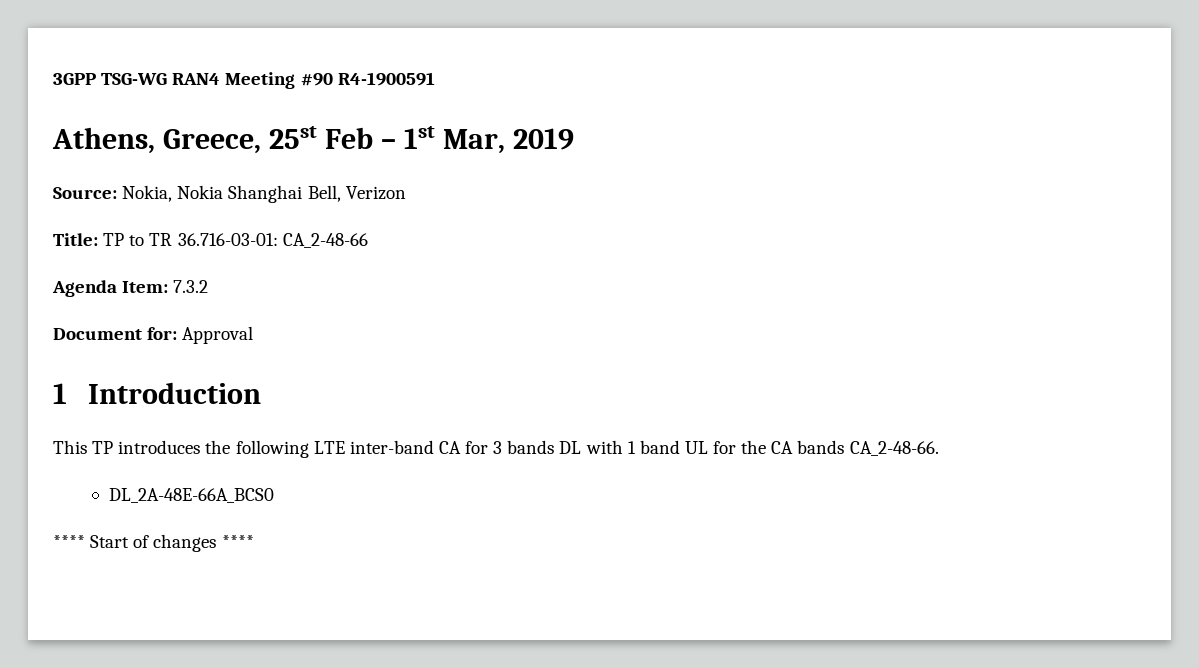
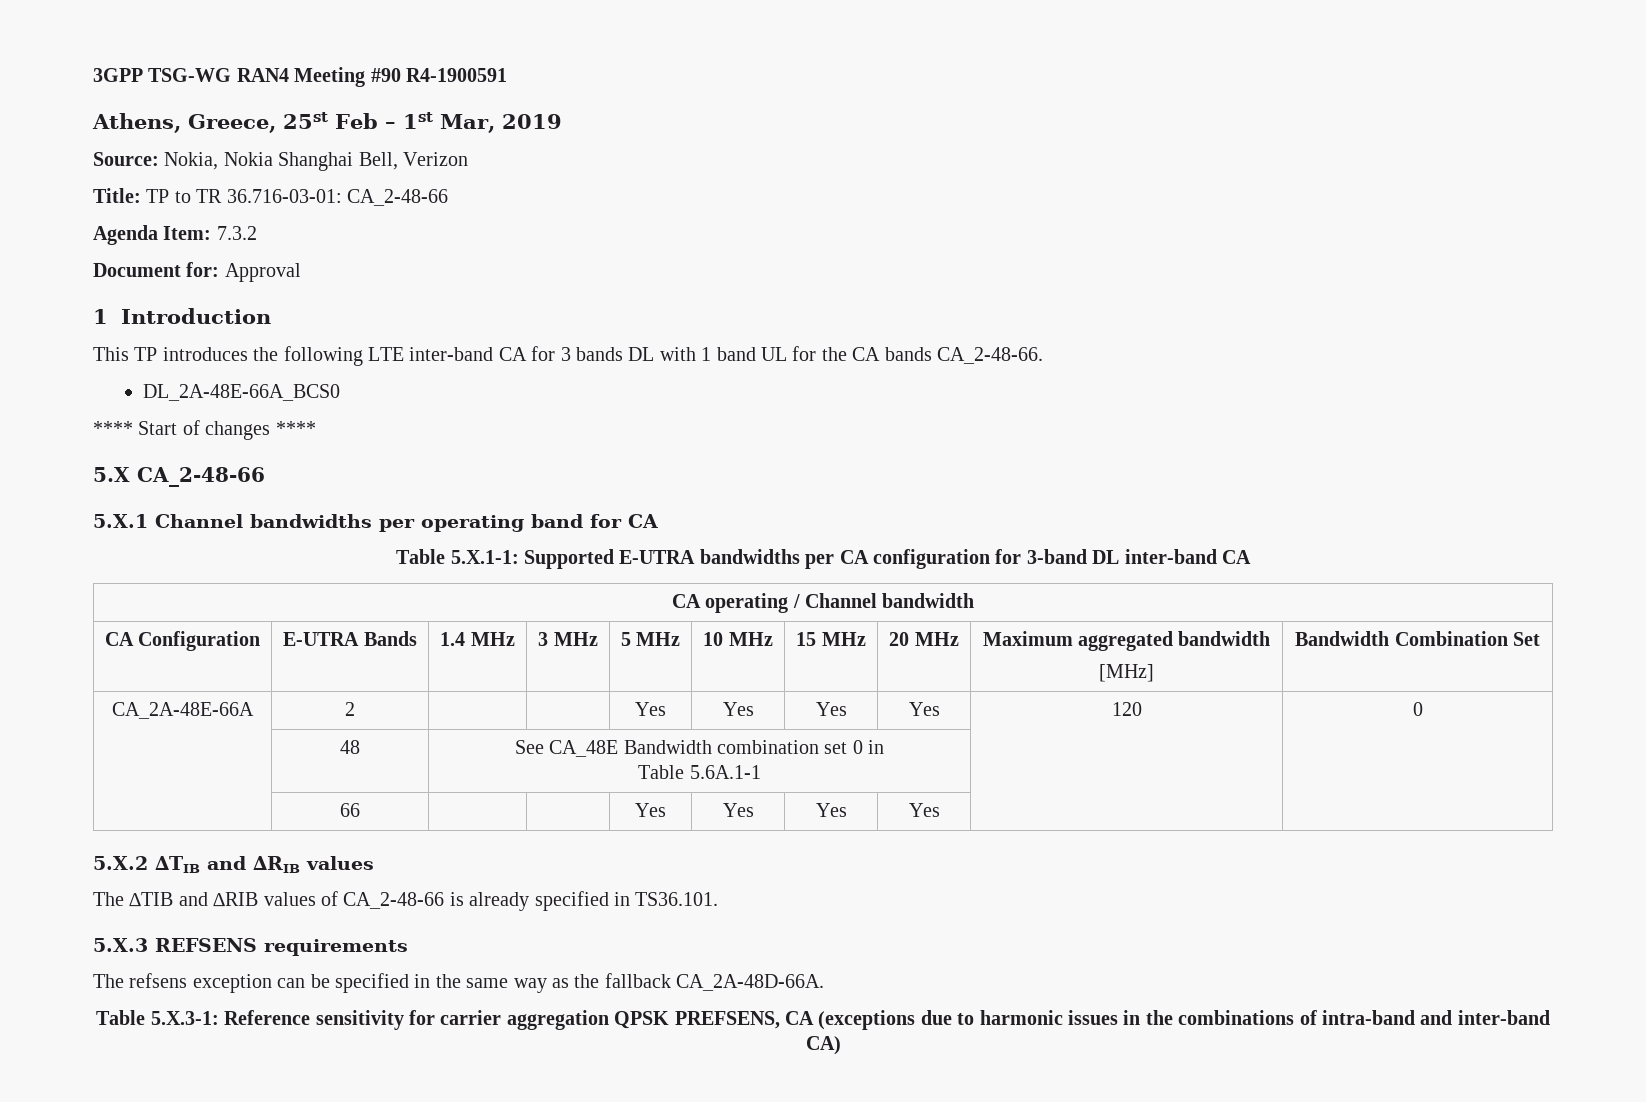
+ 5.X CA_2-48-66
+ 5.X.1 Channel bandwidths per operating band for CA
+ Table 5.X.1-1: Supported E-UTRA bandwidths per CA configuration for 3-band DL inter-band CA
+ CA operating / Channel bandwidth
+ CA Configuration | E-UTRA Bands | 1.4 MHz | 3 MHz | 5 MHz | 10 MHz | 15 MHz | 20 MHz | Maximum aggregated bandwidth
+ [MHz] | Bandwidth Combination Set
+ CA_2A-48E-66A | 2 | | | Yes | Yes | Yes | Yes | 120 | 0
+ | 48 | See CA_48E Bandwidth combination set 0 in
+ Table 5.6A.1-1 | |
+ | 66 | | | Yes | Yes | Yes | Yes | |
+ 5.X.2 ∆TIB and ∆RIB values
+ The ∆TIB and ∆RIB values of CA_2-48-66 is already specified in TS36.101.
+ 5.X.3 REFSENS requirements
+ The refsens exception can be specified in the same way as the fallback CA_2A-48D-66A.
+ Table 5.X.3-1: Reference sensitivity for carrier aggregation QPSK PREFSENS, CA (exceptions due to harmonic issues in the combinations of intra-band and inter-band CA)

